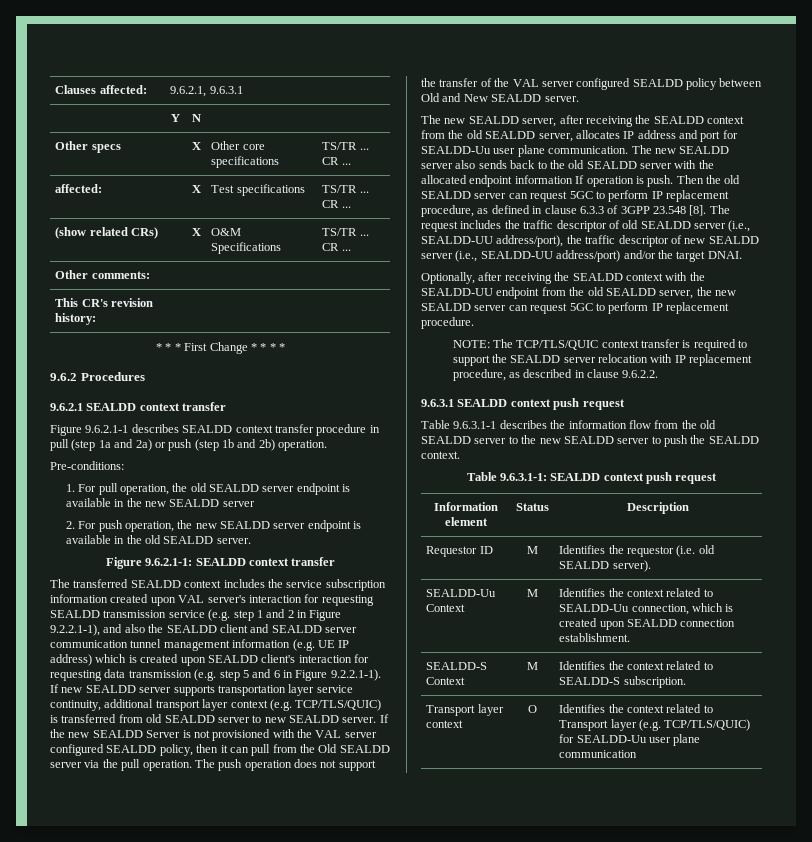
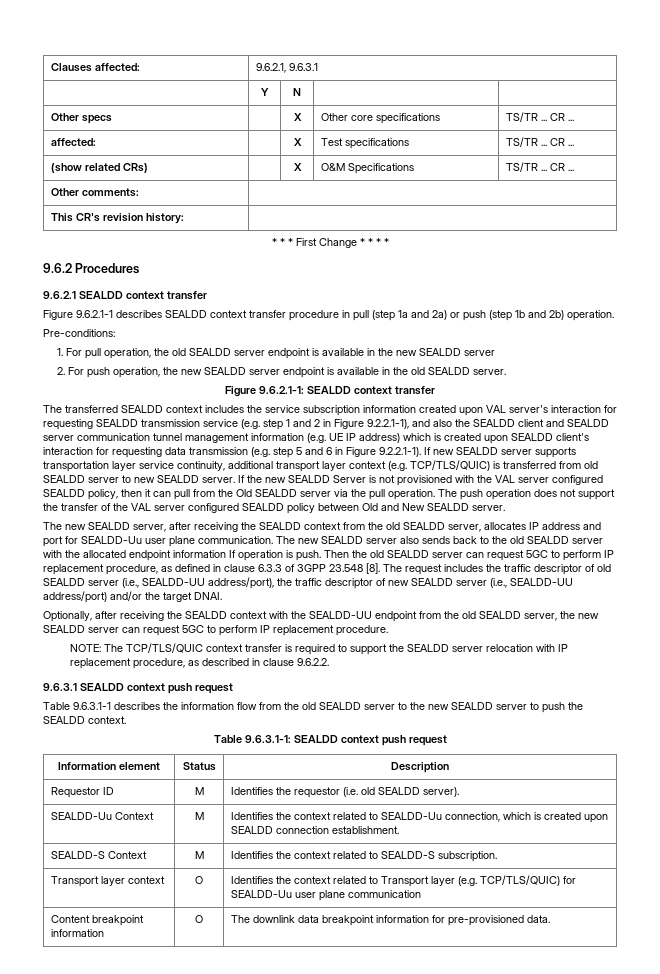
+ Content breakpoint information | O | The downlink data breakpoint information for pre-provisioned data.

